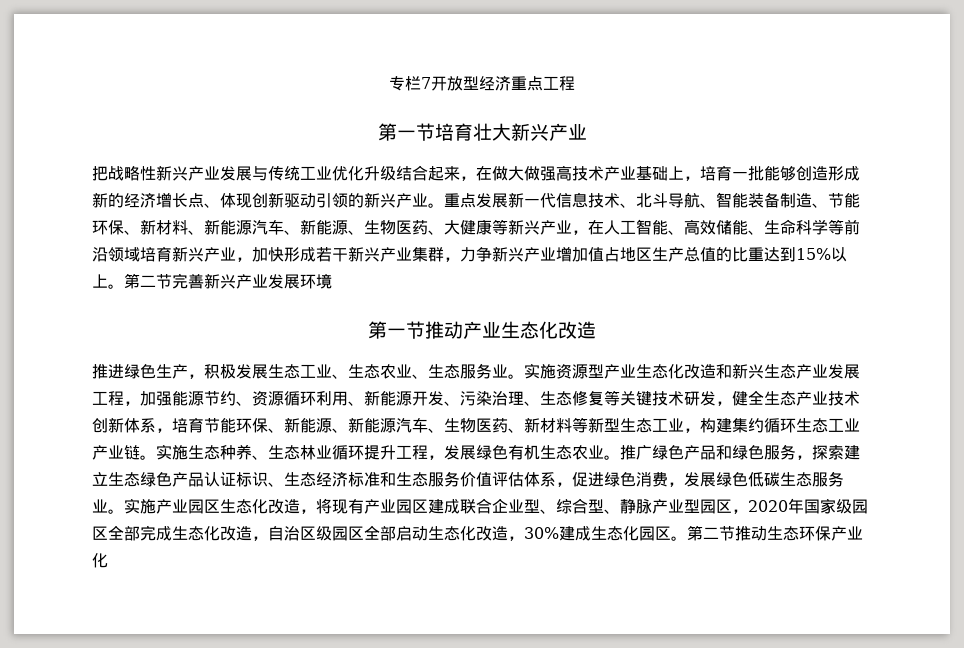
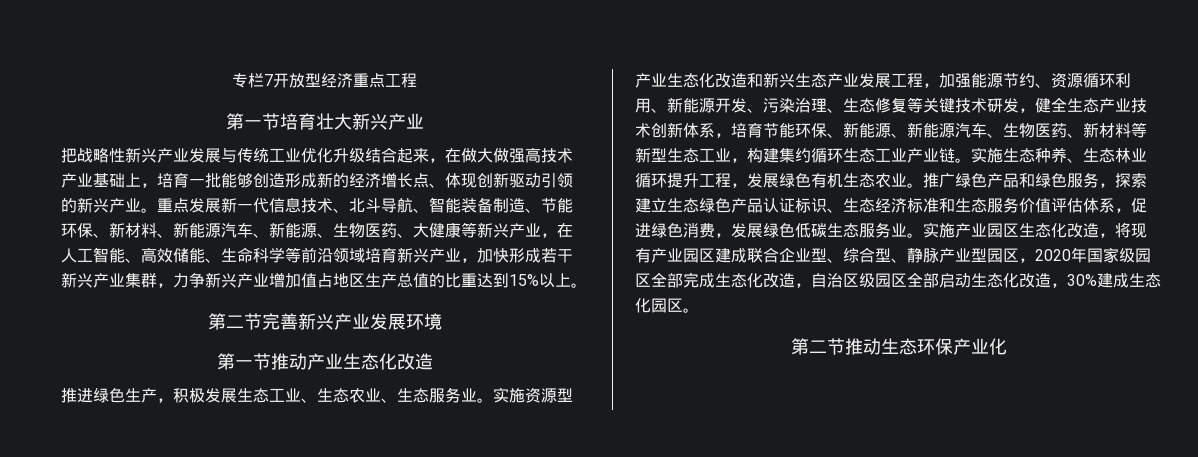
- 重点发展新一代信息技术、北斗导航、智能装备制造、节能环保、新材料、新能源汽车、新能源、生物医药、大健康等新兴产业，在人工智能、高效储能、生命科学等前沿领域培育新兴产业，加快形成若干新兴产业集群，力争新兴产业增加值占地区生产总值的比重达到15%以上。第二节完善新兴产业发展环境
+ 重点发展新一代信息技术、北斗导航、智能装备制造、节能环保、新材料、新能源汽车、新能源、生物医药、大健康等新兴产业，在人工智能、高效储能、生命科学等前沿领域培育新兴产业，加快形成若干新兴产业集群，力争新兴产业增加值占地区生产总值的比重达到15%以上。
+ 第二节完善新兴产业发展环境
- 实施产业园区生态化改造，将现有产业园区建成联合企业型、综合型、静脉产业型园区，2020年国家级园区全部完成生态化改造，自治区级园区全部启动生态化改造，30%建成生态化园区。第二节推动生态环保产业化
+ 实施产业园区生态化改造，将现有产业园区建成联合企业型、综合型、静脉产业型园区，2020年国家级园区全部完成生态化改造，自治区级园区全部启动生态化改造，30%建成生态化园区。
+ 第二节推动生态环保产业化

